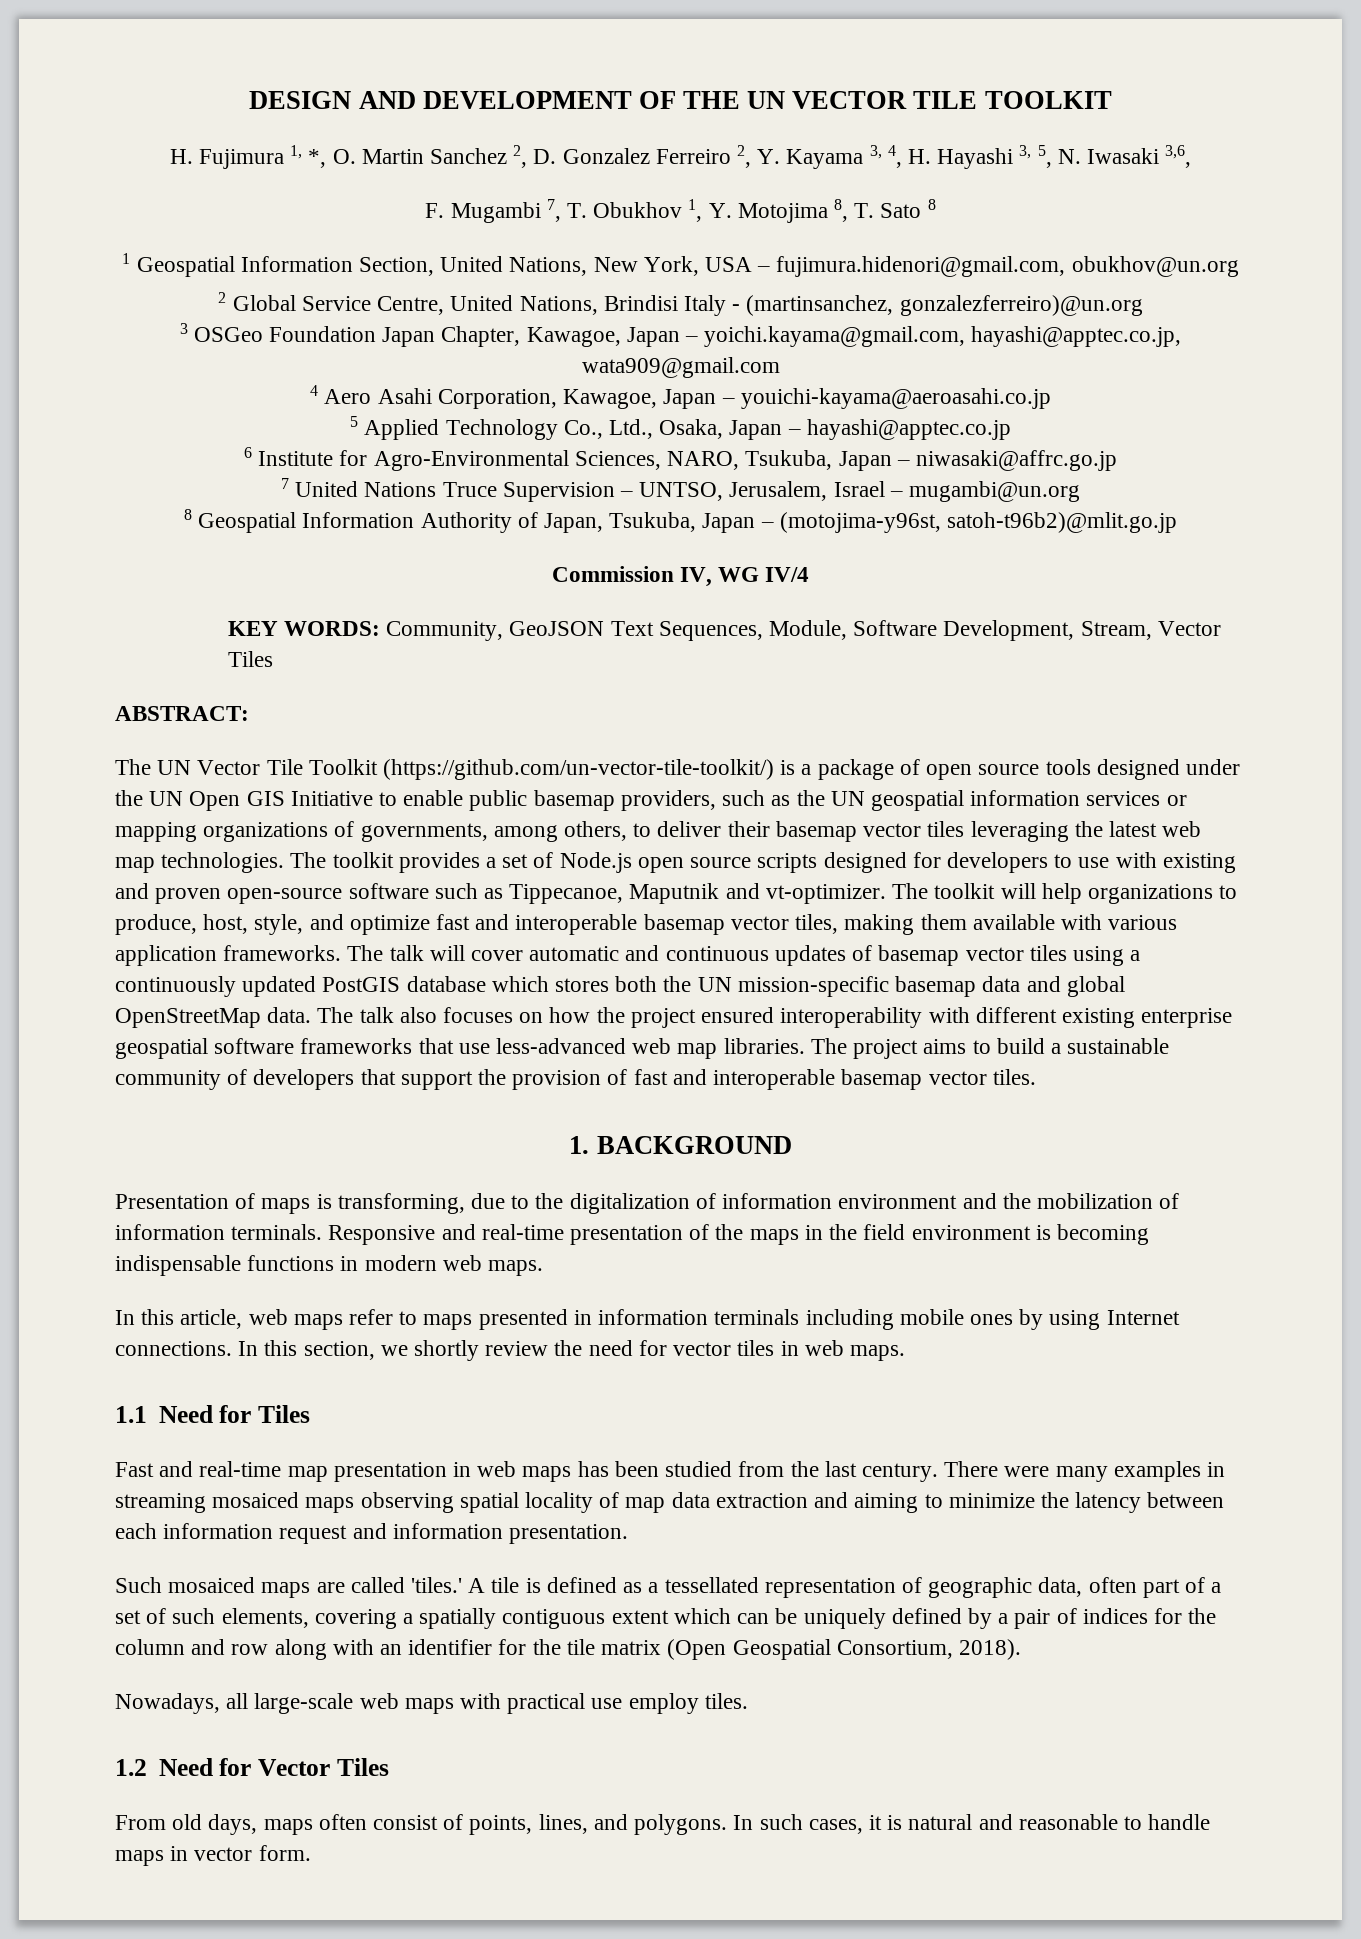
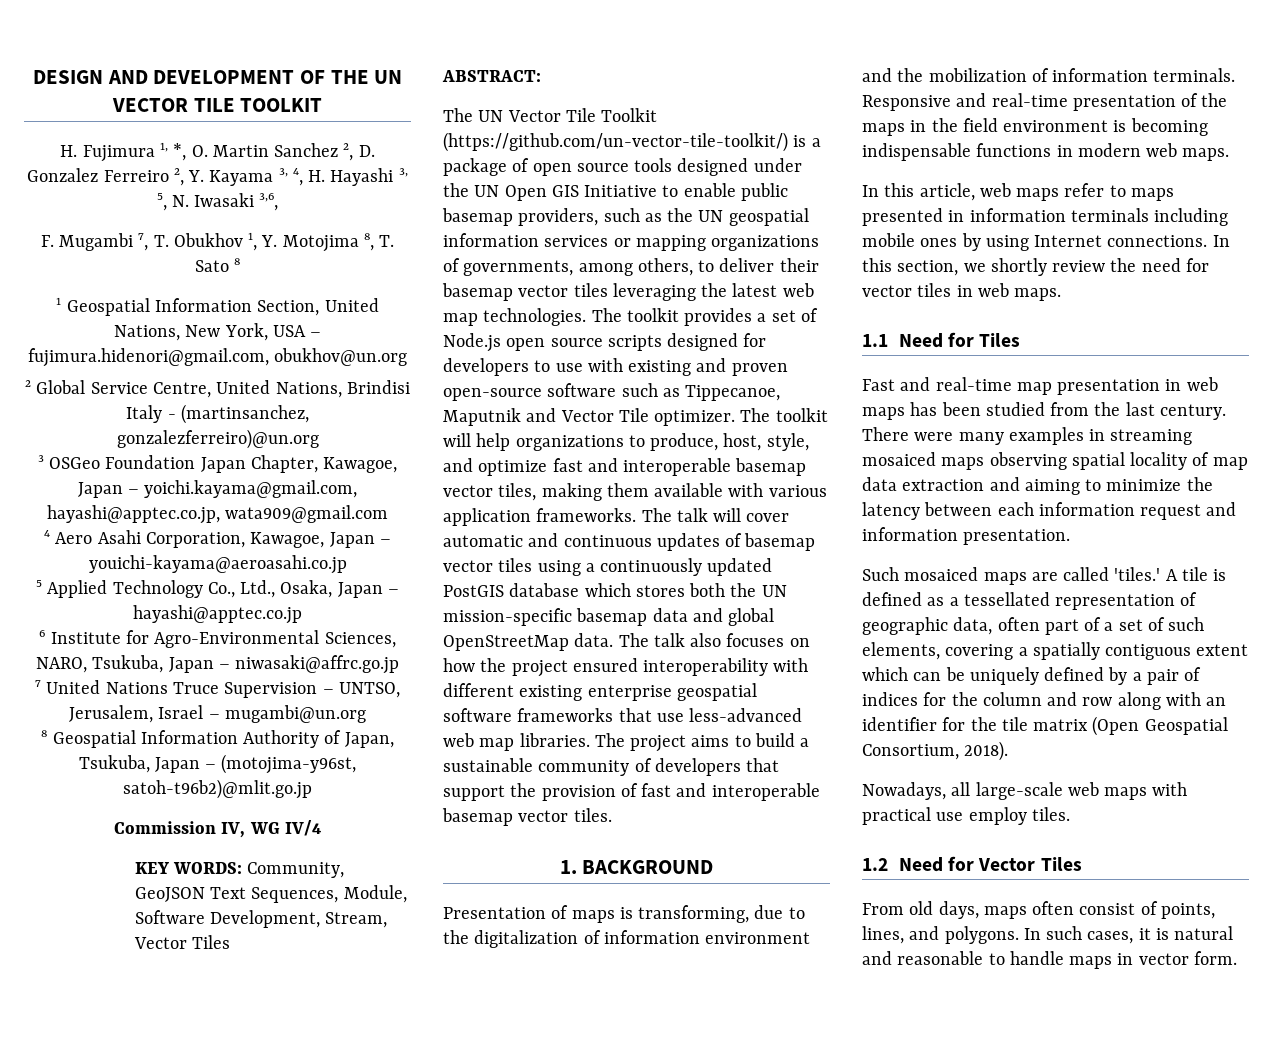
- The toolkit provides a set of Node.js open source scripts designed for developers to use with existing and proven open-source software such as Tippecanoe, Maputnik and vt-optimizer.
+ The toolkit provides a set of Node.js open source scripts designed for developers to use with existing and proven open-source software such as Tippecanoe, Maputnik and Vector Tile optimizer.

